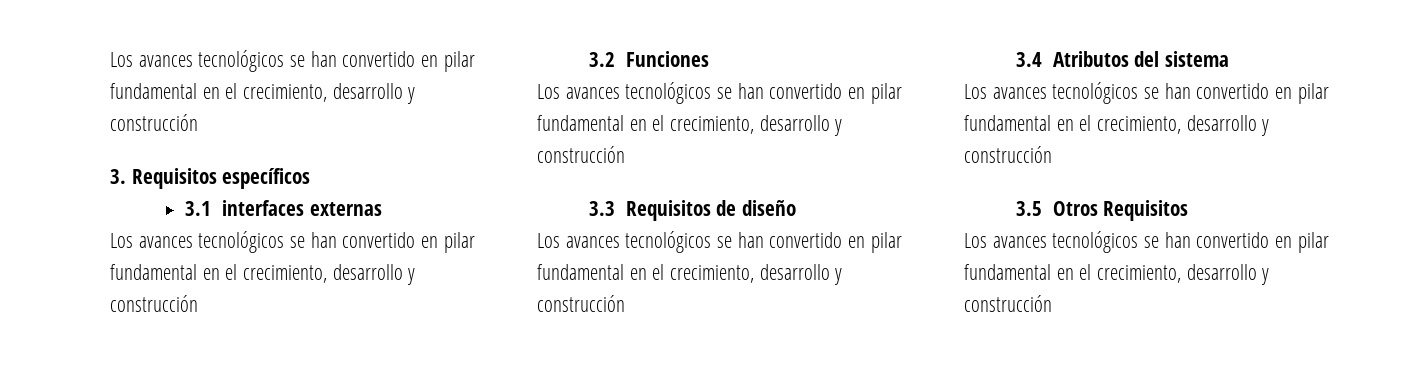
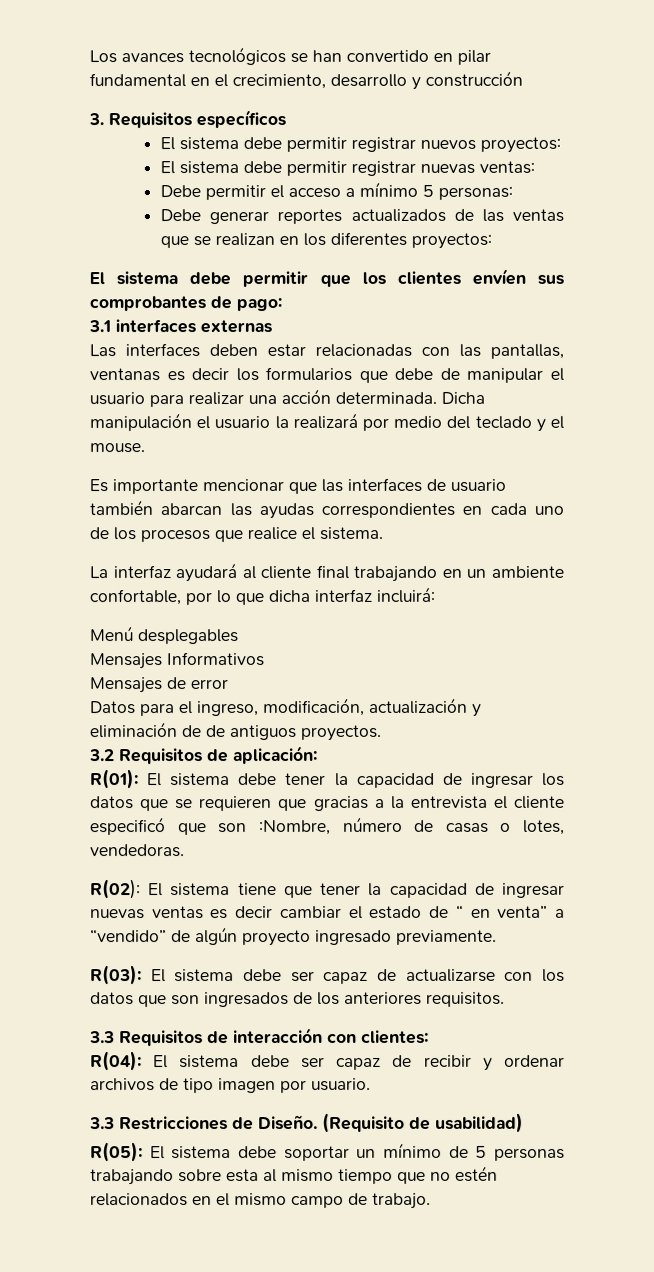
+ El sistema debe permitir registrar nuevos proyectos:
+ El sistema debe permitir registrar nuevas ventas:
+ Debe permitir el acceso a mínimo 5 personas:
+ Debe generar reportes actualizados de las ventas que se realizan en los diferentes proyectos:
+ El sistema debe permitir que los clientes envíen sus comprobantes de pago:
  3.1 interfaces externas
- Los avances tecnológicos se han convertido en pilar fundamental en el crecimiento, desarrollo y construcción
- 3.2 Funciones
- Los avances tecnológicos se han convertido en pilar fundamental en el crecimiento, desarrollo y construcción
- 3.3 Requisitos de diseño
- Los avances tecnológicos se han convertido en pilar fundamental en el crecimiento, desarrollo y construcción
- 3.4 Atributos del sistema
- Los avances tecnológicos se han convertido en pilar fundamental en el crecimiento, desarrollo y construcción
- 3.5 Otros Requisitos
- Los avances tecnológicos se han convertido en pilar fundamental en el crecimiento, desarrollo y construcción
+ Las interfaces deben estar relacionadas con las pantallas, ventanas es decir los formularios que debe de manipular el usuario para realizar una acción determinada. Dicha manipulación el usuario la realizará por medio del teclado y el mouse.
+ Es importante mencionar que las interfaces de usuario también abarcan las ayudas correspondientes en cada uno de los procesos que realice el sistema.
+ La interfaz ayudará al cliente final trabajando en un ambiente confortable, por lo que dicha interfaz incluirá:
+ Menú desplegables
+ Mensajes Informativos
+ Mensajes de error
+ Datos para el ingreso, modificación, actualización y eliminación de de antiguos proyectos.
+ 3.2 Requisitos de aplicación:
+ R(01): El sistema debe tener la capacidad de ingresar los datos que se requieren que gracias a la entrevista el cliente especificó que son :Nombre, número de casas o lotes, vendedoras.
+ R(02): El sistema tiene que tener la capacidad de ingresar nuevas ventas es decir cambiar el estado de “ en venta” a “vendido” de algún proyecto ingresado previamente.
+ R(03): El sistema debe ser capaz de actualizarse con los datos que son ingresados de los anteriores requisitos.
+ 3.3 Requisitos de interacción con clientes:
+ R(04): El sistema debe ser capaz de recibir y ordenar archivos de tipo imagen por usuario.
+ 3.3 Restricciones de Diseño. (Requisito de usabilidad)
+ R(05): El sistema debe soportar un mínimo de 5 personas trabajando sobre esta al mismo tiempo que no estén relacionados en el mismo campo de trabajo.

